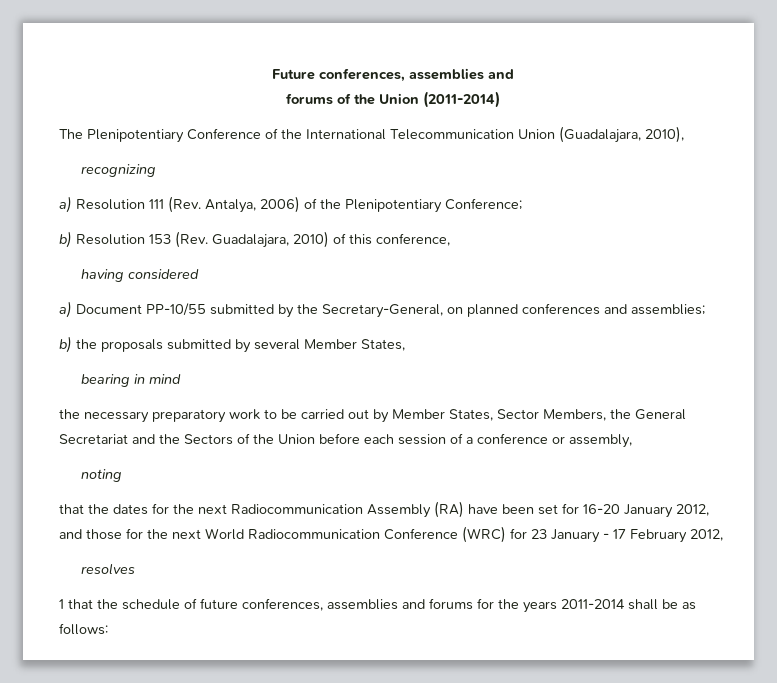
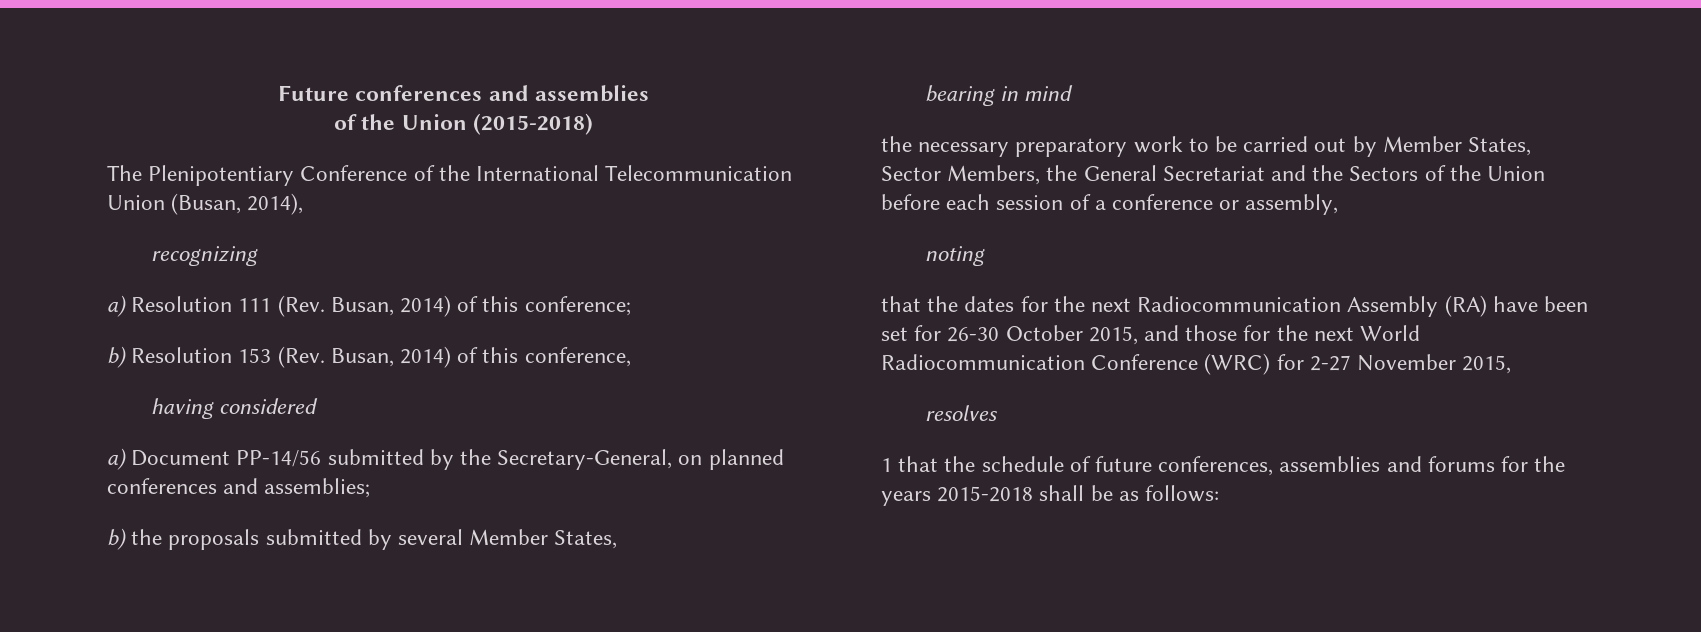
- Future conferences, assemblies and
- forums of the Union (2011-2014)
+ Future conferences and assemblies
+ of the Union (2015-2018)
- The Plenipotentiary Conference of the International Telecommunication Union (Guadalajara, 2010),
+ The Plenipotentiary Conference of the International Telecommunication Union (Busan, 2014),
- a) Resolution 111 (Rev. Antalya, 2006) of the Plenipotentiary Conference;
+ a) Resolution 111 (Rev. Busan, 2014) of this conference;
- b) Resolution 153 (Rev. Guadalajara, 2010) of this conference,
+ b) Resolution 153 (Rev. Busan, 2014) of this conference,
- a) Document PP-10/55 submitted by the Secretary-General, on planned conferences and assemblies;
+ a) Document PP-14/56 submitted by the Secretary-General, on planned conferences and assemblies;
- that the dates for the next Radiocommunication Assembly (RA) have been set for 16-20 January 2012, and those for the next World Radiocommunication Conference (WRC) for 23 January - 17 February 2012,
+ that the dates for the next Radiocommunication Assembly (RA) have been set for 26-30 October 2015, and those for the next World Radiocommunication Conference (WRC) for 2-27 November 2015,
- 1 that the schedule of future conferences, assemblies and forums for the years 2011-2014 shall be as follows:
+ 1 that the schedule of future conferences, assemblies and forums for the years 2015-2018 shall be as follows:

